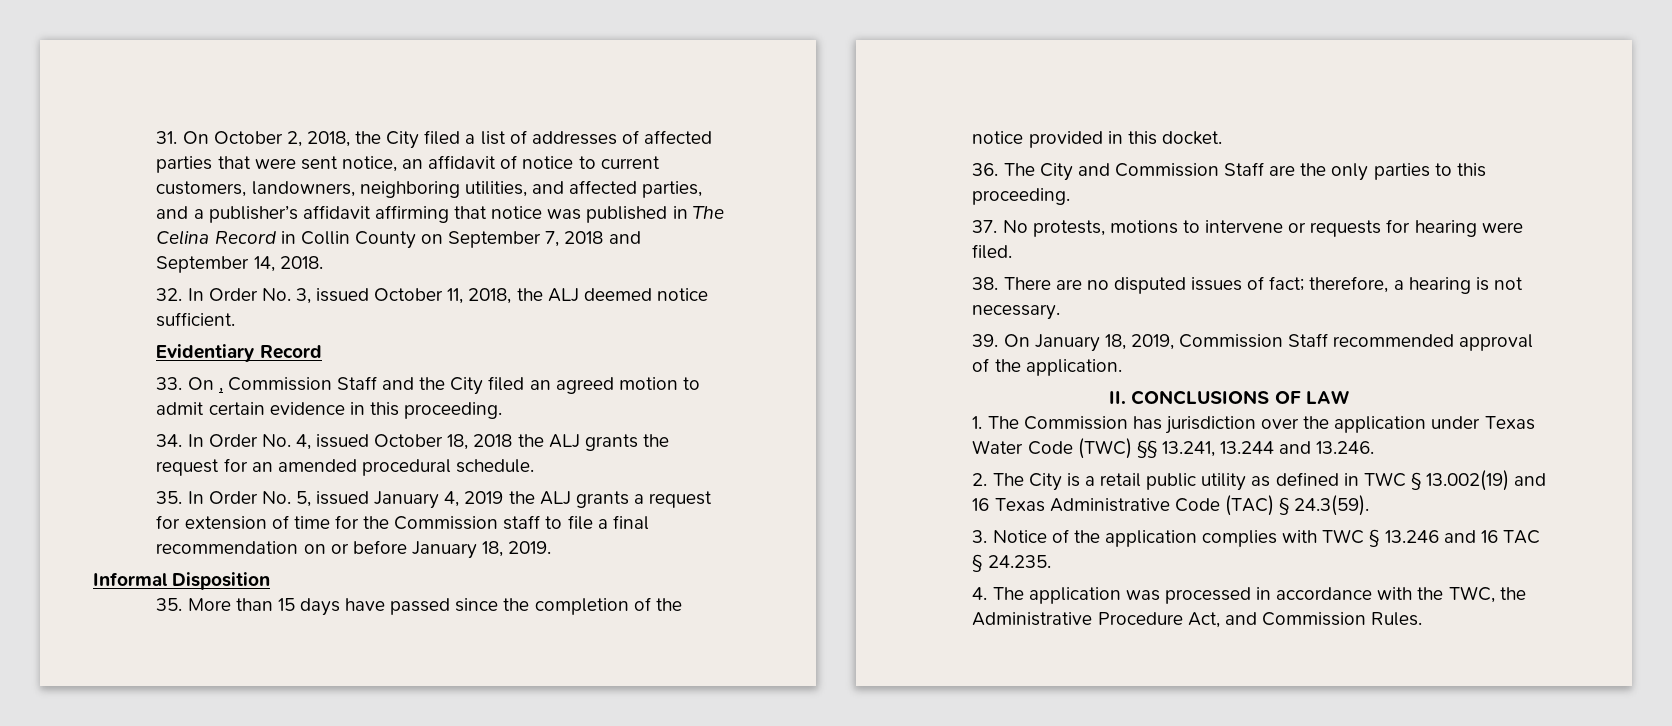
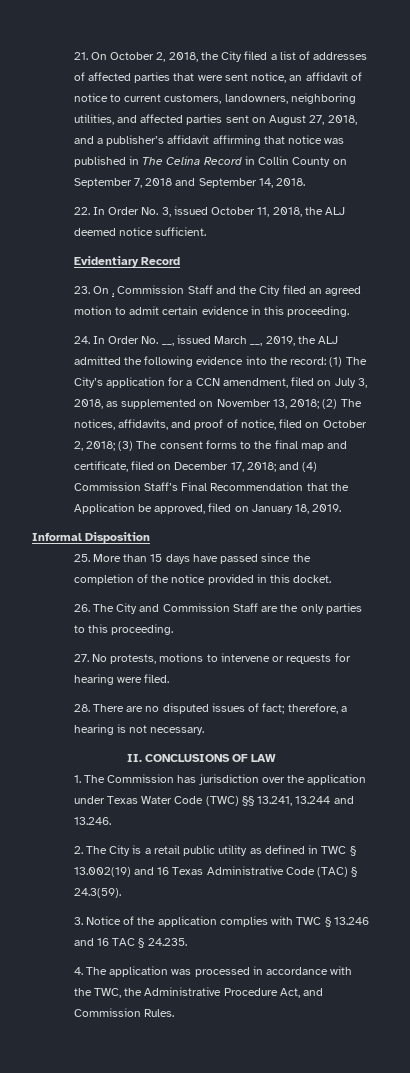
- 31. On October 2, 2018, the City filed a list of addresses of affected parties that were sent notice, an affidavit of notice to current customers, landowners, neighboring utilities, and affected parties, and a publisher’s affidavit affirming that notice was published in The Celina Record in Collin County on September 7, 2018 and September 14, 2018.
+ 21. On October 2, 2018, the City filed a list of addresses of affected parties that were sent notice, an affidavit of notice to current customers, landowners, neighboring utilities, and affected parties sent on August 27, 2018, and a publisher’s affidavit affirming that notice was published in The Celina Record in Collin County on September 7, 2018 and September 14, 2018.
- 32. In Order No. 3, issued October 11, 2018, the ALJ deemed notice sufficient.
+ 22. In Order No. 3, issued October 11, 2018, the ALJ deemed notice sufficient.
- 33. On , Commission Staff and the City filed an agreed motion to admit certain evidence in this proceeding.
+ 23. On , Commission Staff and the City filed an agreed motion to admit certain evidence in this proceeding.
- 34. In Order No. 4, issued October 18, 2018 the ALJ grants the request for an amended procedural schedule.
- 35. In Order No. 5, issued January 4, 2019 the ALJ grants a request for extension of time for the Commission staff to file a final recommendation on or before January 18, 2019.
+ 24. In Order No. __, issued March __, 2019, the ALJ admitted the following evidence into the record: (1) The City’s application for a CCN amendment, filed on July 3, 2018, as supplemented on November 13, 2018; (2) The notices, affidavits, and proof of notice, filed on October 2, 2018; (3) The consent forms to the final map and certificate, filed on December 17, 2018; and (4) Commission Staff’s Final Recommendation that the Application be approved, filed on January 18, 2019.
- 35. More than 15 days have passed since the completion of the notice provided in this docket.
+ 25. More than 15 days have passed since the completion of the notice provided in this docket.
- 36. The City and Commission Staff are the only parties to this proceeding.
+ 26. The City and Commission Staff are the only parties to this proceeding.
- 37. No protests, motions to intervene or requests for hearing were filed.
+ 27. No protests, motions to intervene or requests for hearing were filed.
- 38. There are no disputed issues of fact; therefore, a hearing is not necessary.
+ 28. There are no disputed issues of fact; therefore, a hearing is not necessary.
- 39. On January 18, 2019, Commission Staff recommended approval of the application.

